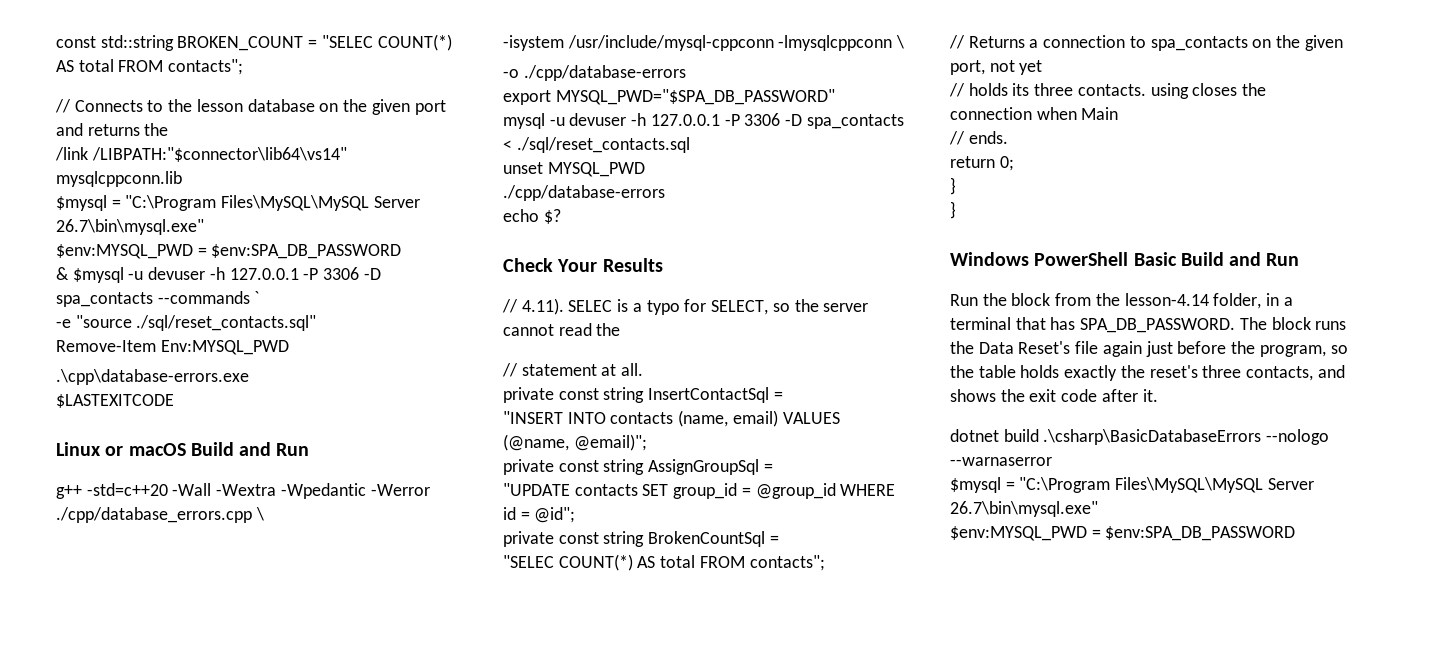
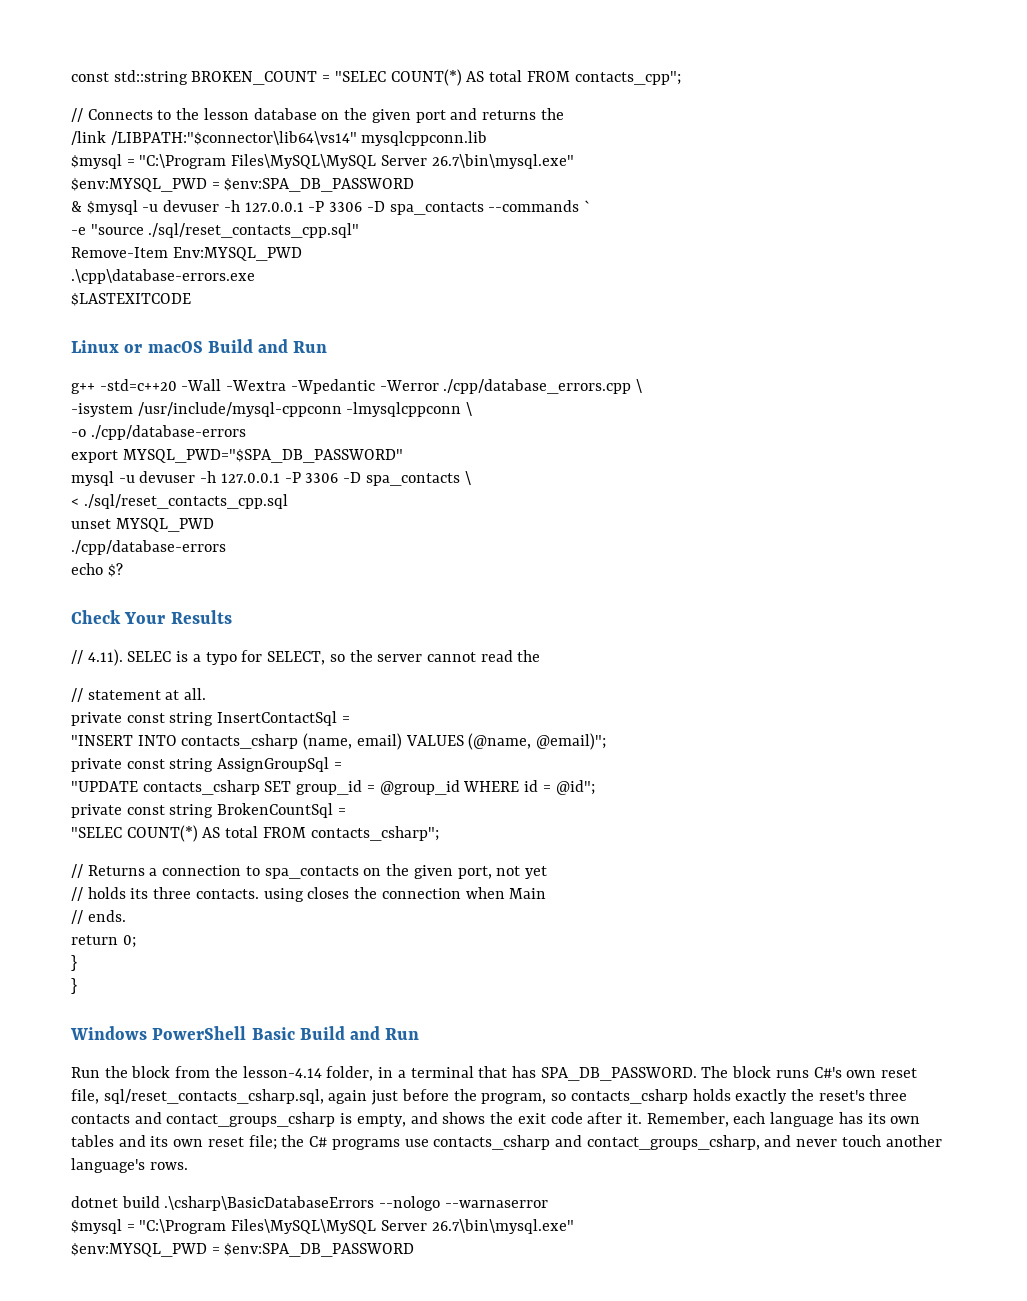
- const std::string BROKEN_COUNT = "SELEC COUNT(*) AS total FROM contacts";
+ const std::string BROKEN_COUNT = "SELEC COUNT(*) AS total FROM contacts_cpp";
- -e "source ./sql/reset_contacts.sql"
+ -e "source ./sql/reset_contacts_cpp.sql"
- mysql -u devuser -h 127.0.0.1 -P 3306 -D spa_contacts < ./sql/reset_contacts.sql
+ mysql -u devuser -h 127.0.0.1 -P 3306 -D spa_contacts \
+ < ./sql/reset_contacts_cpp.sql
- "INSERT INTO contacts (name, email) VALUES (@name, @email)";
+ "INSERT INTO contacts_csharp (name, email) VALUES (@name, @email)";
- "UPDATE contacts SET group_id = @group_id WHERE id = @id";
+ "UPDATE contacts_csharp SET group_id = @group_id WHERE id = @id";
  private const string BrokenCountSql =
- "SELEC COUNT(*) AS total FROM contacts";
+ "SELEC COUNT(*) AS total FROM contacts_csharp";
- The block runs the Data Reset's file again just before the program, so the table holds exactly the reset's three contacts, and shows the exit code after it.
+ The block runs C#'s own reset file, sql/reset_contacts_csharp.sql, again just before the program, so contacts_csharp holds exactly the reset's three contacts and contact_groups_csharp is empty, and shows the exit code after it. Remember, each language has its own tables and its own reset file; the C# programs use contacts_csharp and contact_groups_csharp, and never touch another language's rows.

